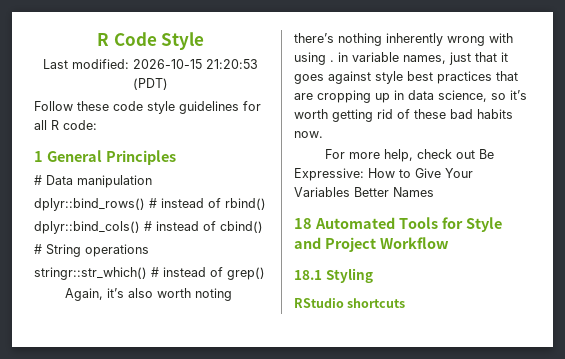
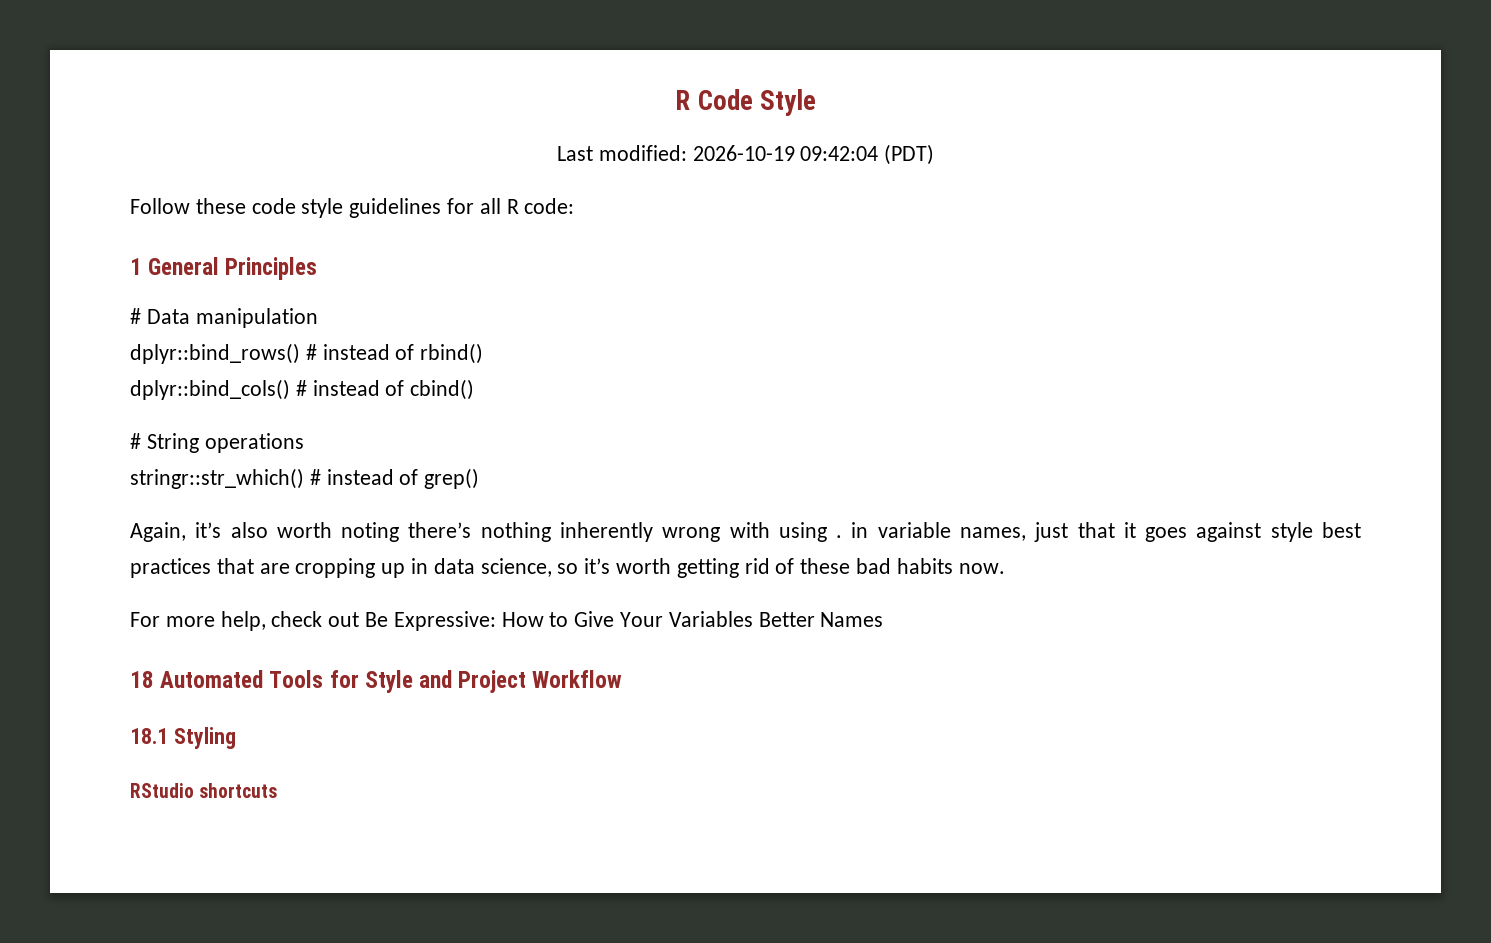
- Last modified: 2026-10-15 21:20:53 (PDT)
+ Last modified: 2026-10-19 09:42:04 (PDT)

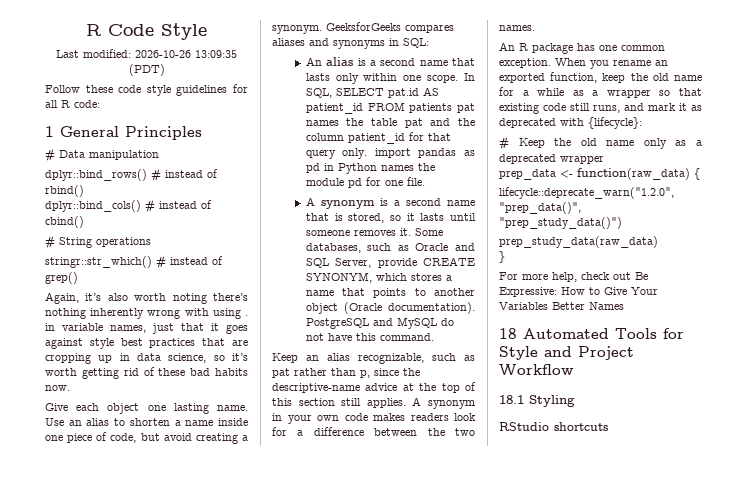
- Last modified: 2026-10-19 09:42:04 (PDT)
+ Last modified: 2026-10-26 13:09:35 (PDT)
+ Give each object one lasting name. Use an alias to shorten a name inside one piece of code, but avoid creating a synonym. GeeksforGeeks compares aliases and synonyms in SQL:
+ An alias is a second name that lasts only within one scope. In SQL, SELECT pat.id AS patient_id FROM patients pat names the table pat and the column patient_id for that query only. import pandas as pd in Python names the module pd for one file.
+ A synonym is a second name that is stored, so it lasts until someone removes it. Some databases, such as Oracle and SQL Server, provide CREATE SYNONYM, which stores a name that points to another object (Oracle documentation). PostgreSQL and MySQL do not have this command.
+ Keep an alias recognizable, such as pat rather than p, since the descriptive-name advice at the top of this section still applies. A synonym in your own code makes readers look for a difference between the two names.
+ An R package has one common exception. When you rename an exported function, keep the old name for a while as a wrapper so that existing code still runs, and mark it as deprecated with {lifecycle}:
+ # Keep the old name only as a deprecated wrapper
+ prep_data <- function(raw_data) {
+ lifecycle::deprecate_warn("1.2.0", "prep_data()", "prep_study_data()")
+ prep_study_data(raw_data)
+ }

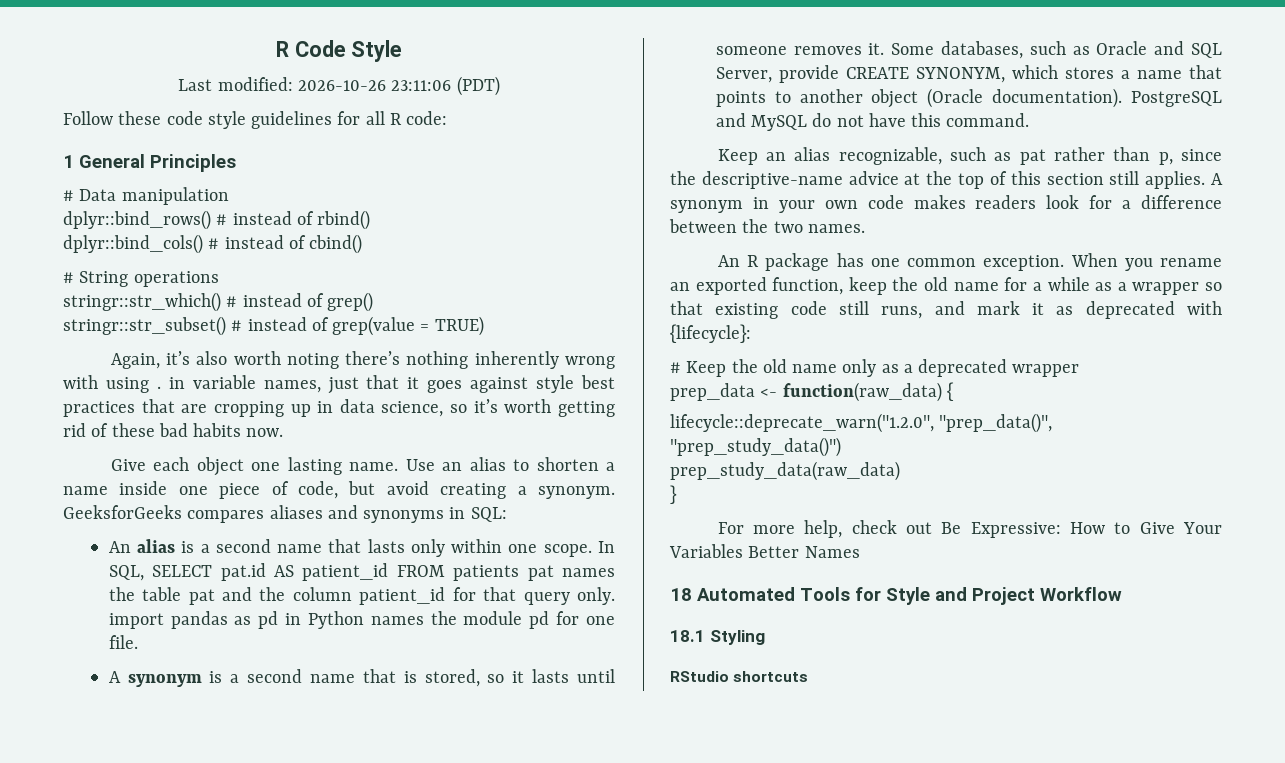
- Last modified: 2026-10-26 13:09:35 (PDT)
+ Last modified: 2026-10-26 23:11:06 (PDT)
+ stringr::str_subset() # instead of grep(value = TRUE)

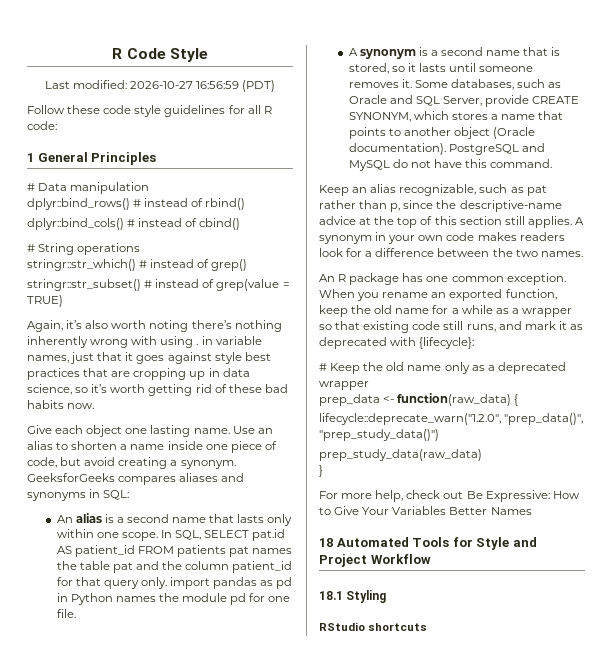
- Last modified: 2026-10-26 23:11:06 (PDT)
+ Last modified: 2026-10-27 16:56:59 (PDT)

